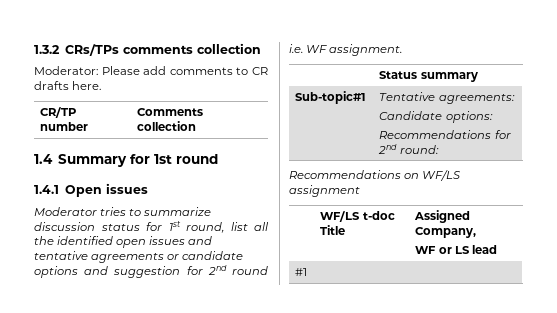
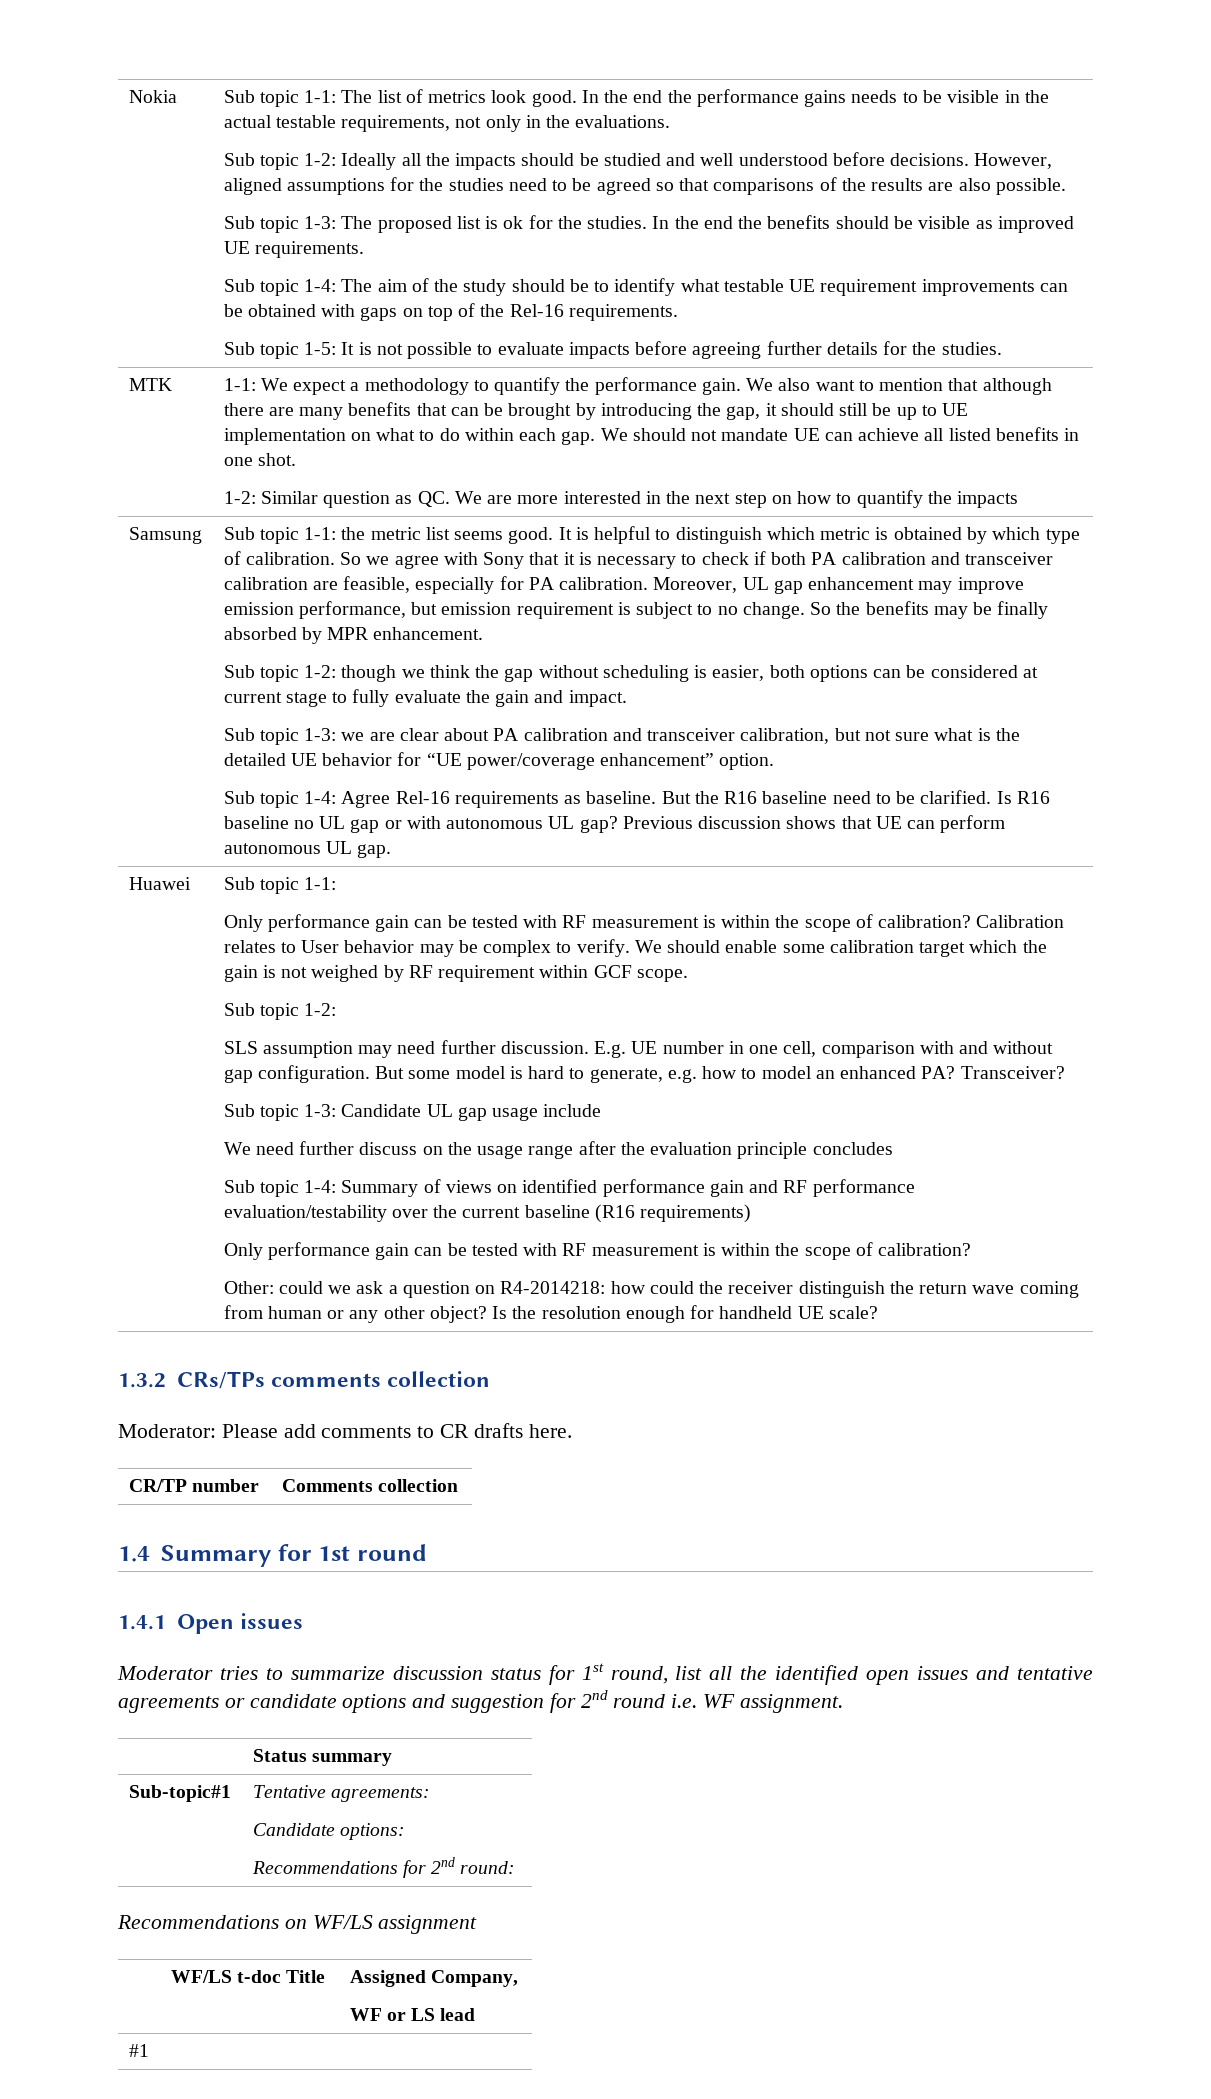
+ Nokia | Sub topic 1-1: The list of metrics look good. In the end the performance gains needs to be visible in the actual testable requirements, not only in the evaluations.
+ Sub topic 1-2: Ideally all the impacts should be studied and well understood before decisions. However, aligned assumptions for the studies need to be agreed so that comparisons of the results are also possible.
+ Sub topic 1-3: The proposed list is ok for the studies. In the end the benefits should be visible as improved UE requirements.
+ Sub topic 1-4: The aim of the study should be to identify what testable UE requirement improvements can be obtained with gaps on top of the Rel-16 requirements.
+ Sub topic 1-5: It is not possible to evaluate impacts before agreeing further details for the studies.
+ MTK | 1-1: We expect a methodology to quantify the performance gain. We also want to mention that although there are many benefits that can be brought by introducing the gap, it should still be up to UE implementation on what to do within each gap. We should not mandate UE can achieve all listed benefits in one shot.
+ 1-2: Similar question as QC. We are more interested in the next step on how to quantify the impacts
+ Samsung | Sub topic 1-1: the metric list seems good. It is helpful to distinguish which metric is obtained by which type of calibration. So we agree with Sony that it is necessary to check if both PA calibration and transceiver calibration are feasible, especially for PA calibration. Moreover, UL gap enhancement may improve emission performance, but emission requirement is subject to no change. So the benefits may be finally absorbed by MPR enhancement.
+ Sub topic 1-2: though we think the gap without scheduling is easier, both options can be considered at current stage to fully evaluate the gain and impact.
+ Sub topic 1-3: we are clear about PA calibration and transceiver calibration, but not sure what is the detailed UE behavior for “UE power/coverage enhancement” option.
+ Sub topic 1-4: Agree Rel-16 requirements as baseline. But the R16 baseline need to be clarified. Is R16 baseline no UL gap or with autonomous UL gap? Previous discussion shows that UE can perform autonomous UL gap.
+ Huawei | Sub topic 1-1:
+ Only performance gain can be tested with RF measurement is within the scope of calibration? Calibration relates to User behavior may be complex to verify. We should enable some calibration target which the gain is not weighed by RF requirement within GCF scope.
+ Sub topic 1-2:
+ SLS assumption may need further discussion. E.g. UE number in one cell, comparison with and without gap configuration. But some model is hard to generate, e.g. how to model an enhanced PA? Transceiver?
+ Sub topic 1-3: Candidate UL gap usage include
+ We need further discuss on the usage range after the evaluation principle concludes
+ Sub topic 1-4: Summary of views on identified performance gain and RF performance evaluation/testability over the current baseline (R16 requirements)
+ Only performance gain can be tested with RF measurement is within the scope of calibration?
+ Other: could we ask a question on R4-2014218: how could the receiver distinguish the return wave coming from human or any other object? Is the resolution enough for handheld UE scale?

